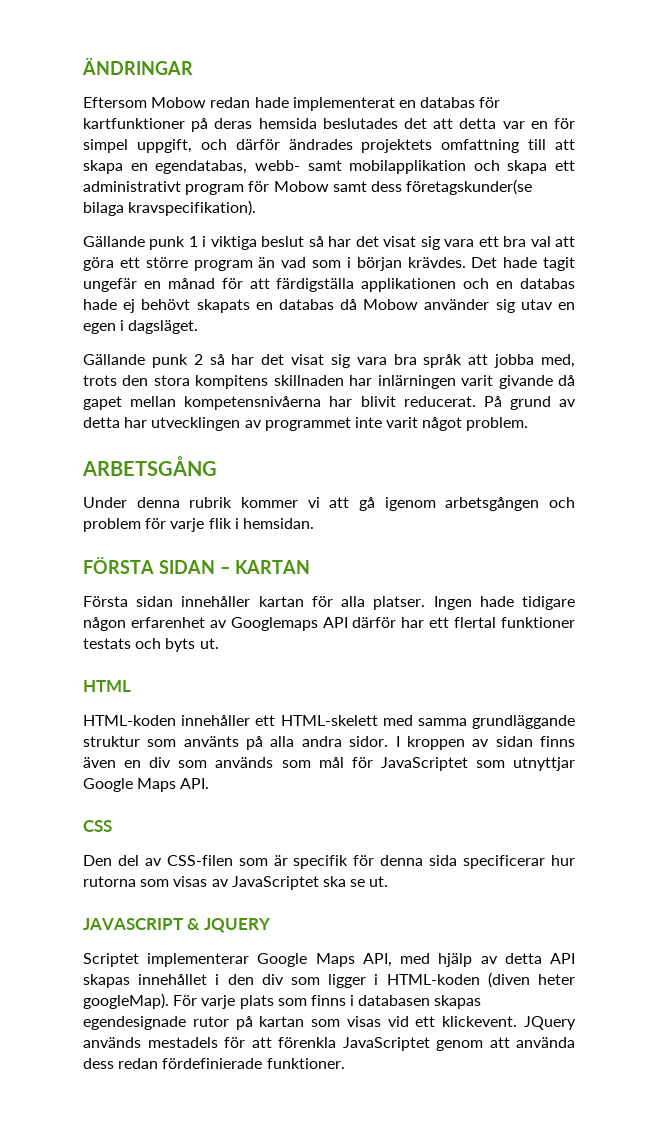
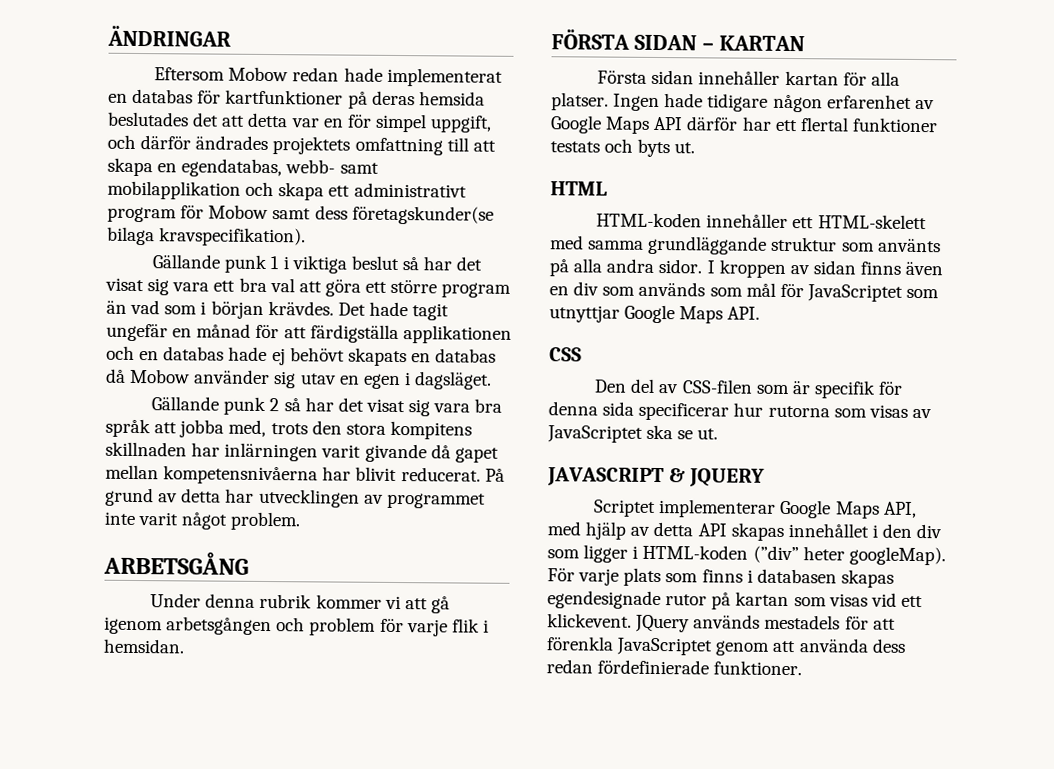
- Ingen hade tidigare någon erfarenhet av Googlemaps API därför har ett flertal funktioner testats och byts ut.
+ Ingen hade tidigare någon erfarenhet av Google Maps API därför har ett flertal funktioner testats och byts ut.
- Scriptet implementerar Google Maps API, med hjälp av detta API skapas innehållet i den div som ligger i HTML-koden (diven heter googleMap).
+ Scriptet implementerar Google Maps API, med hjälp av detta API skapas innehållet i den div som ligger i HTML-koden (”div” heter googleMap).

